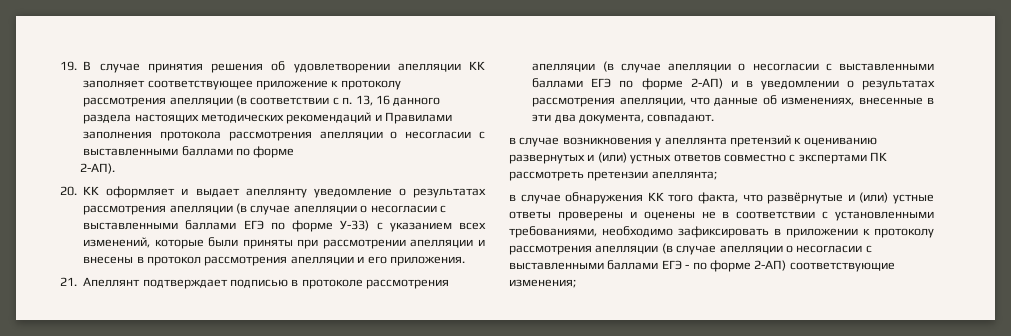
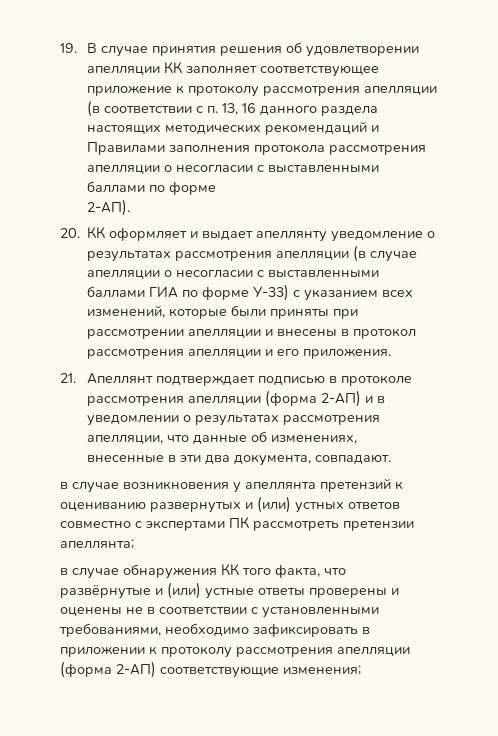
- 20. КК оформляет и выдает апеллянту уведомление о результатах рассмотрения апелляции (в случае апелляции о несогласии с выставленными баллами ЕГЭ по форме У-33) с указанием всех изменений, которые были приняты при рассмотрении апелляции и внесены в протокол рассмотрения апелляции и его приложения.
+ 20. КК оформляет и выдает апеллянту уведомление о результатах рассмотрения апелляции (в случае апелляции о несогласии с выставленными баллами ГИА по форме У-33) с указанием всех изменений, которые были приняты при рассмотрении апелляции и внесены в протокол рассмотрения апелляции и его приложения.
- 21. Апеллянт подтверждает подписью в протоколе рассмотрения апелляции (в случае апелляции о несогласии с выставленными баллами ЕГЭ по форме 2-АП) и в уведомлении о результатах рассмотрения апелляции, что данные об изменениях, внесенные в эти два документа, совпадают.
+ 21. Апеллянт подтверждает подписью в протоколе рассмотрения апелляции (форма 2-АП) и в уведомлении о результатах рассмотрения апелляции, что данные об изменениях, внесенные в эти два документа, совпадают.
- в случае обнаружения КК того факта, что развёрнутые и (или) устные ответы проверены и оценены не в соответствии с установленными требованиями, необходимо зафиксировать в приложении к протоколу рассмотрения апелляции (в случае апелляции о несогласии с выставленными баллами ЕГЭ - по форме 2-АП) соответствующие изменения;
+ в случае обнаружения КК того факта, что развёрнутые и (или) устные ответы проверены и оценены не в соответствии с установленными требованиями, необходимо зафиксировать в приложении к протоколу рассмотрения апелляции (форма 2-АП) соответствующие изменения;

